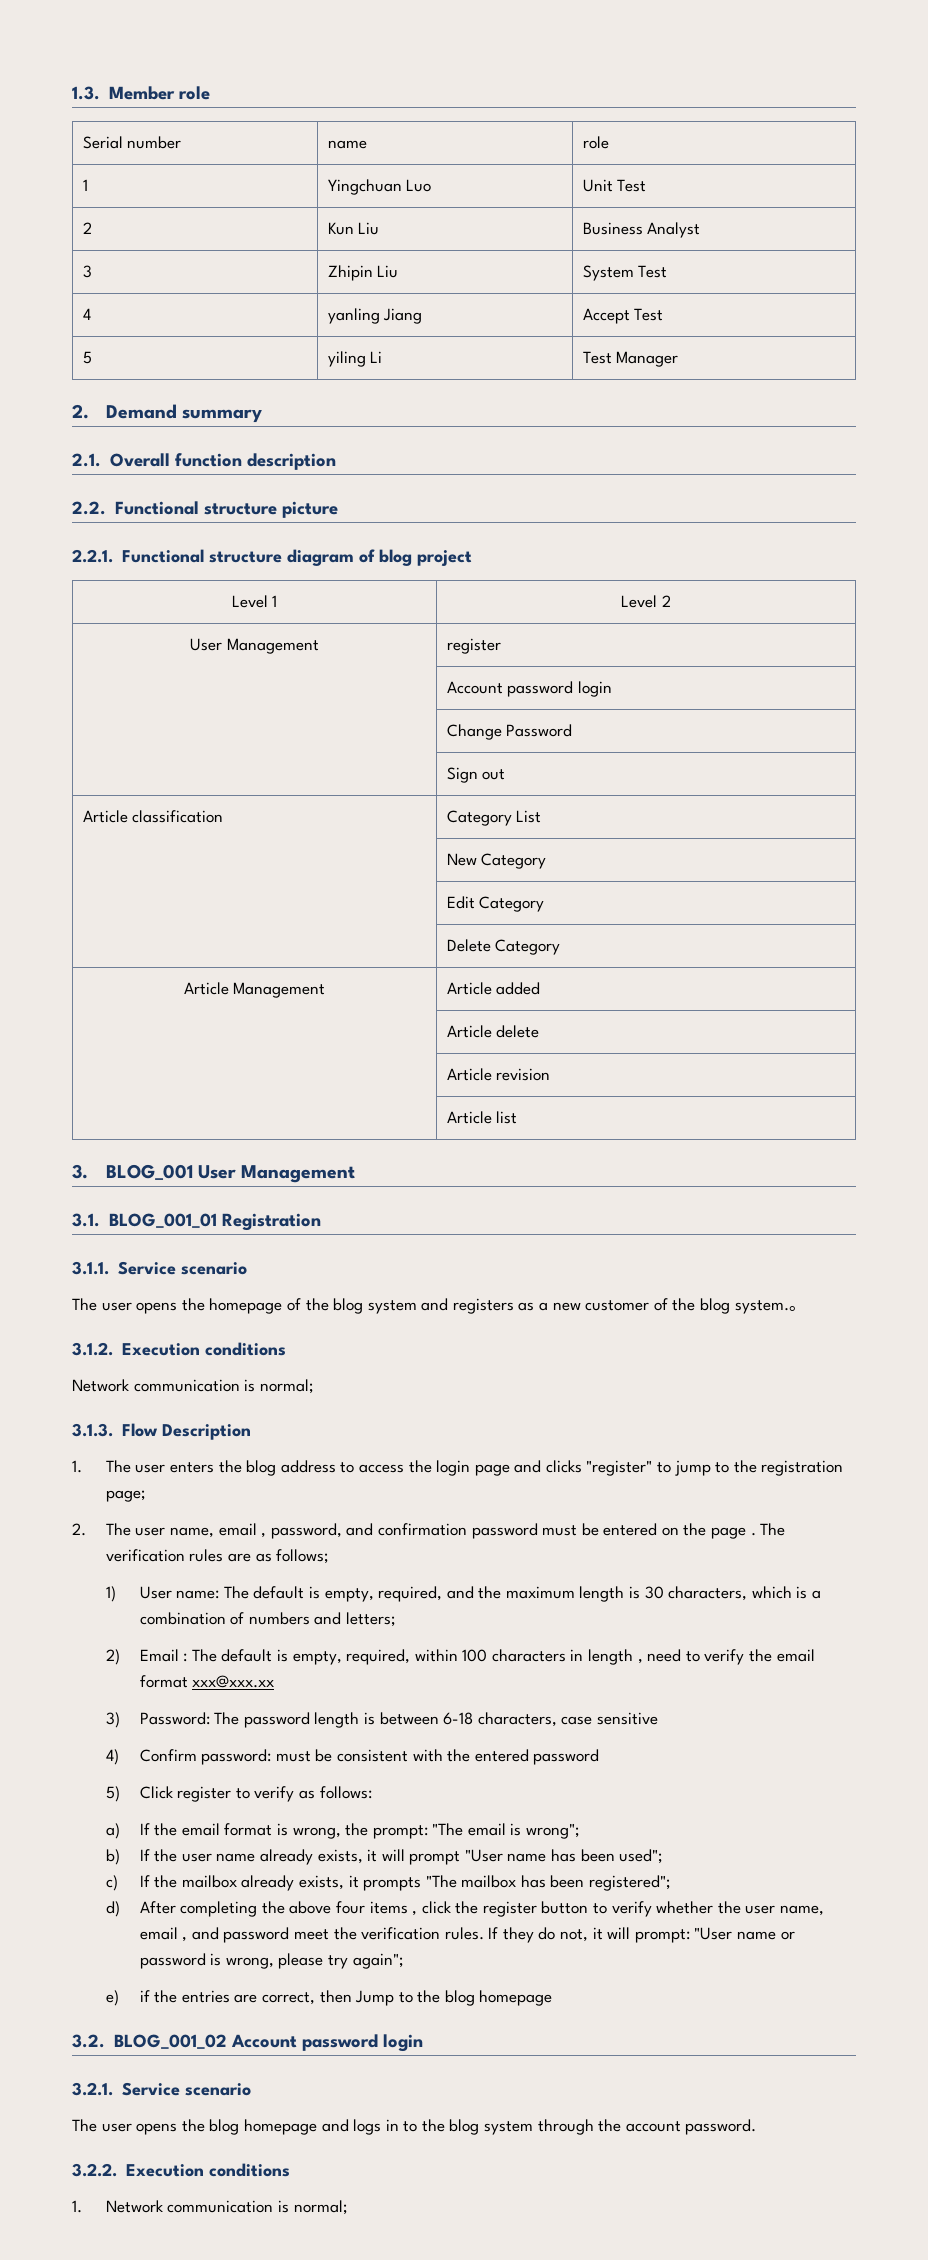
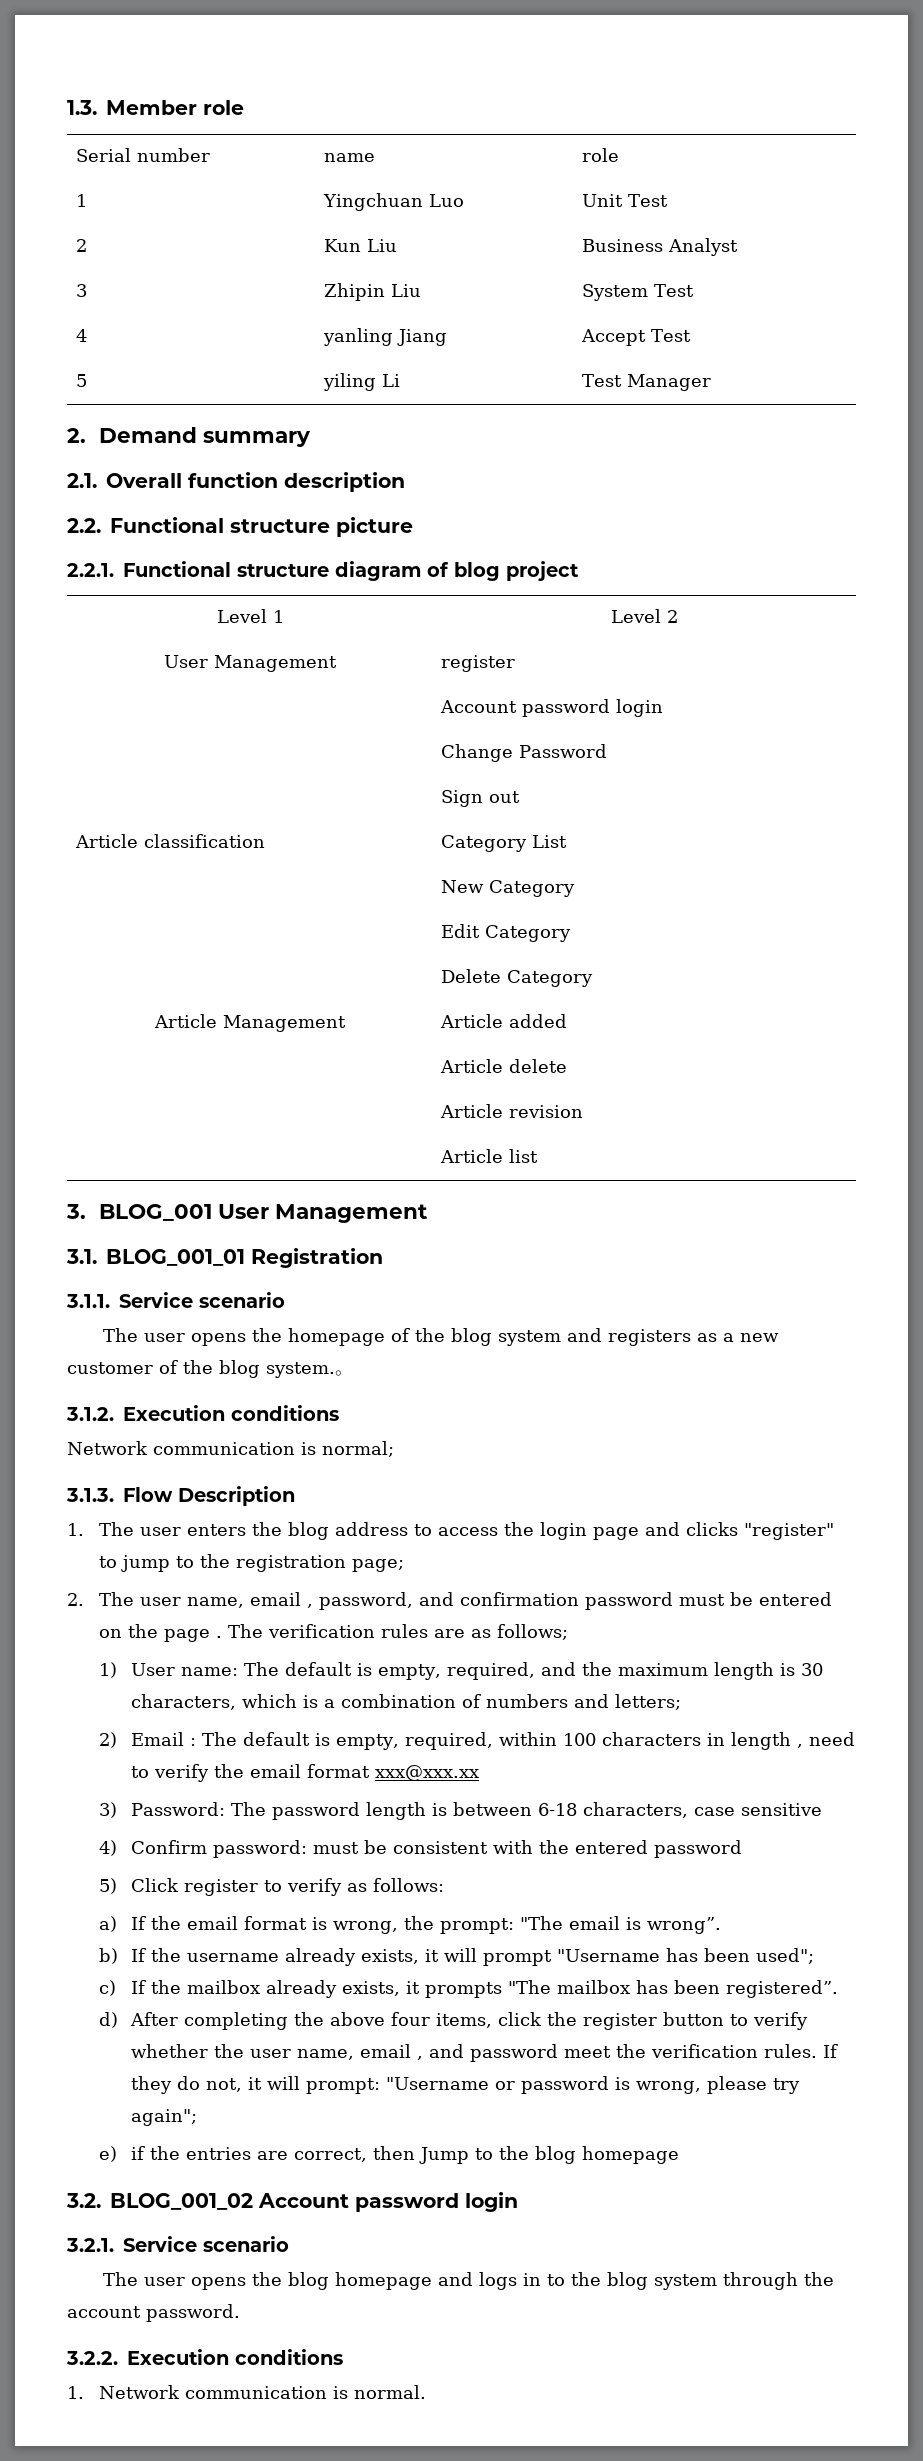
- a) If the email format is wrong, the prompt: "The email is wrong";
+ a) If the email format is wrong, the prompt: "The email is wrong”.
- b) If the user name already exists, it will prompt "User name has been used";
+ b) If the username already exists, it will prompt "Username has been used";
- c) If the mailbox already exists, it prompts "The mailbox has been registered";
+ c) If the mailbox already exists, it prompts "The mailbox has been registered”.
- d) After completing the above four items , click the register button to verify whether the user name, email , and password meet the verification rules.
+ d) After completing the above four items, click the register button to verify whether the user name, email , and password meet the verification rules.
- If they do not, it will prompt: "User name or password is wrong, please try again";
+ If they do not, it will prompt: "Username or password is wrong, please try again";
- 1. Network communication is normal;
+ 1. Network communication is normal.

